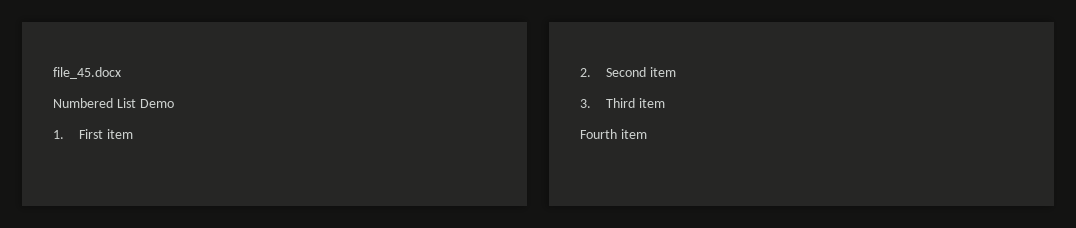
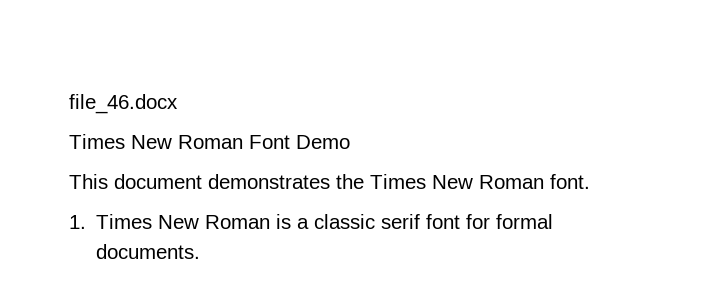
- file_45.docx
- Numbered List Demo
- 1. First item
- 2. Second item
- 3. Third item
- Fourth item
+ file_46.docx
+ Times New Roman Font Demo
+ This document demonstrates the Times New Roman font.
+ 1. Times New Roman is a classic serif font for formal documents.

